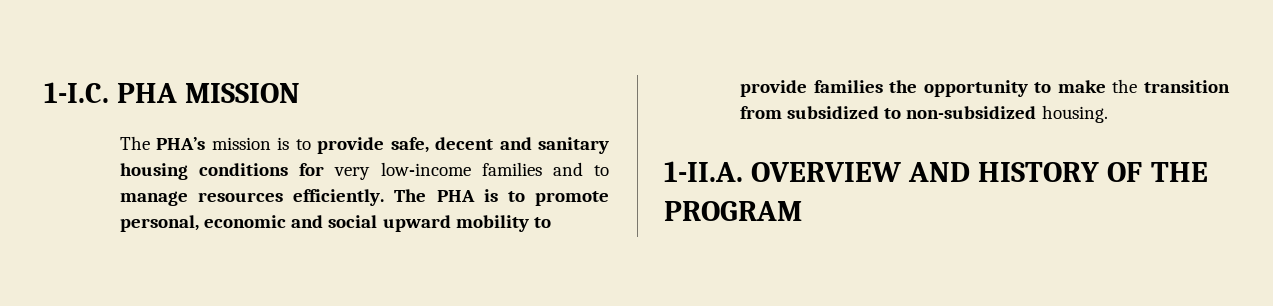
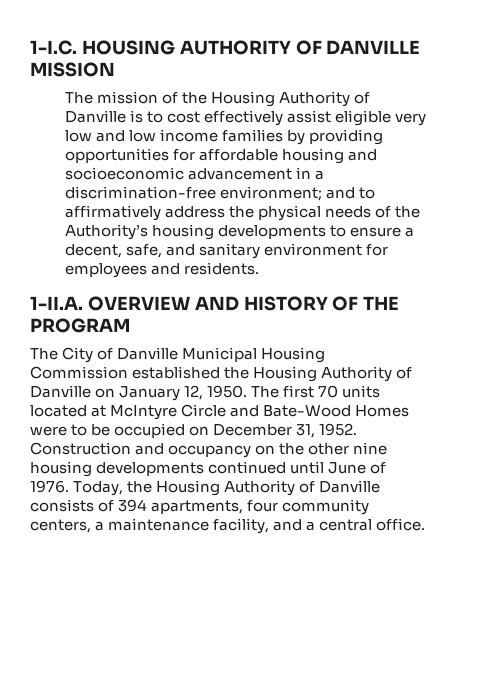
- 1-I.C. PHA MISSION
- The PHA’s mission is to provide safe, decent and sanitary housing conditions for very low-income families and to manage resources efficiently. The PHA is to promote personal, economic and social upward mobility to provide families the opportunity to make the transition from subsidized to non-subsidized housing.
+ 1-I.C. HOUSING AUTHORITY OF DANVILLE MISSION
+ The mission of the Housing Authority of Danville is to cost effectively assist eligible very low and low income families by providing opportunities for affordable housing and socioeconomic advancement in a discrimination-free environment; and to affirmatively address the physical needs of the Authority’s housing developments to ensure a decent, safe, and sanitary environment for employees and residents.
+ The City of Danville Municipal Housing Commission established the Housing Authority of Danville on January 12, 1950. The first 70 units located at McIntyre Circle and Bate-Wood Homes were to be occupied on December 31, 1952. Construction and occupancy on the other nine housing developments continued until June of 1976. Today, the Housing Authority of Danville consists of 394 apartments, four community centers, a maintenance facility, and a central office.

